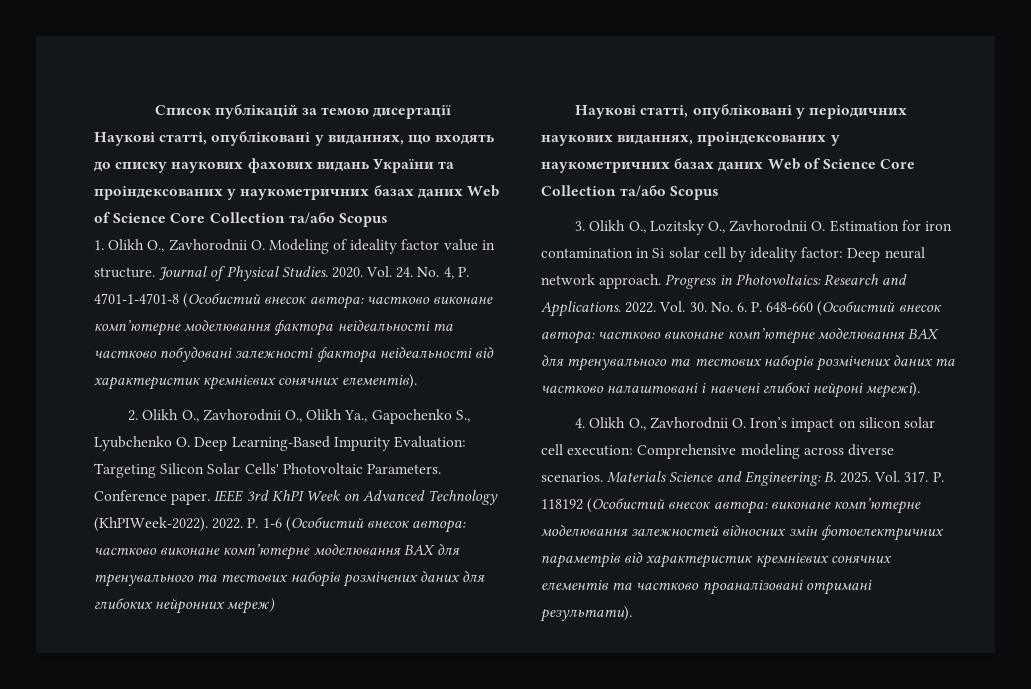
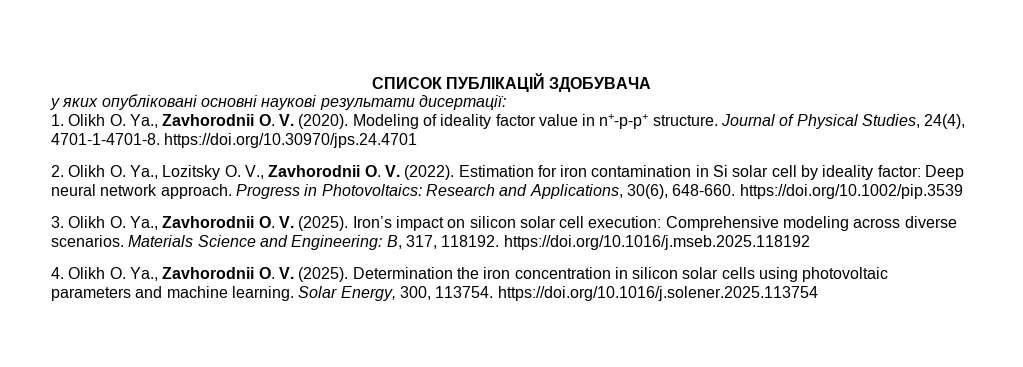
- Список публікацій за темою дисертації
- Наукові статті, опубліковані у виданнях, що входять до списку наукових фахових видань України та проіндексованих у наукометричних базах даних Web of Science Core Collection та/або Scopus
- 1. Olikh O., Zavhorodnii O. Modeling of ideality factor value in structure.
+ СПИСОК ПУБЛІКАЦІЙ ЗДОБУВАЧА
+ у яких опубліковані основні наукові результати дисертації:
+ 1. Olikh O. Ya., Zavhorodnii O. V. (2020). Modeling of ideality factor value in n+-p-p+ structure.
- Journal of Physical Studies. 2020. Vol. 24. No. 4, P. 4701-1-4701-8 (Особистий внесок автора: частково виконане комп’ютерне моделювання фактора неідеальності та частково побудовані залежності фактора неідеальності від характеристик кремнієвих сонячних елементів).
- 2. Olikh O., Zavhorodnii O., Olikh Ya., Gapochenko S., Lyubchenko O. Deep Learning-Based Impurity Evaluation: Targeting Silicon Solar Cells' Photovoltaic Parameters. Conference paper. IEEE 3rd KhPI Week on Advanced Technology (KhPIWeek-2022). 2022. P. 1-6 (Особистий внесок автора: частково виконане комп’ютерне моделювання ВАХ для тренувального та тестових наборів розмічених даних для глибоких нейронних мереж)
- Наукові статті, опубліковані у періодичних наукових виданнях, проіндексованих у наукометричних базах даних Web of Science Core Collection та/або Scopus
- 3. Olikh O., Lozitsky O., Zavhorodnii O. Estimation for iron contamination in Si solar cell by ideality factor: Deep neural network approach.
+ Journal of Physical Studies, 24(4), 4701-1-4701-8. https://doi.org/10.30970/jps.24.4701
+ 2. Olikh O. Ya., Lozitsky O. V., Zavhorodnii O. V. (2022). Estimation for iron contamination in Si solar cell by ideality factor: Deep neural network approach.
- Progress in Photovoltaics: Research and Applications. 2022. Vol. 30. No. 6. P. 648-660 (Особистий внесок автора: частково виконане комп’ютерне моделювання ВАХ для тренувального та тестових наборів розмічених даних та частково налаштовані і навчені глибокі нейроні мережі).
- 4. Olikh O., Zavhorodnii O. Iron’s impact on silicon solar cell execution: Comprehensive modeling across diverse scenarios.
+ Progress in Photovoltaics: Research and Applications, 30(6), 648-660. https://doi.org/10.1002/pip.3539
+ 3. Olikh O. Ya., Zavhorodnii O. V. (2025). Iron’s impact on silicon solar cell execution: Comprehensive modeling across diverse scenarios.
- Materials Science and Engineering: B. 2025. Vol. 317. P. 118192 (Особистий внесок автора: виконане комп’ютерне моделювання залежностей відносних змін фотоелектричних параметрів від характеристик кремнієвих сонячних елементів та частково проаналізовані отримані результати).
+ Materials Science and Engineering: B, 317, 118192. https://doi.org/10.1016/j.mseb.2025.118192
+ 4. Olikh O. Ya., Zavhorodnii O. V. (2025). Determination the iron concentration in silicon solar cells using photovoltaic parameters and machine learning. Solar Energy, 300, 113754. https://doi.org/10.1016/j.solener.2025.113754

